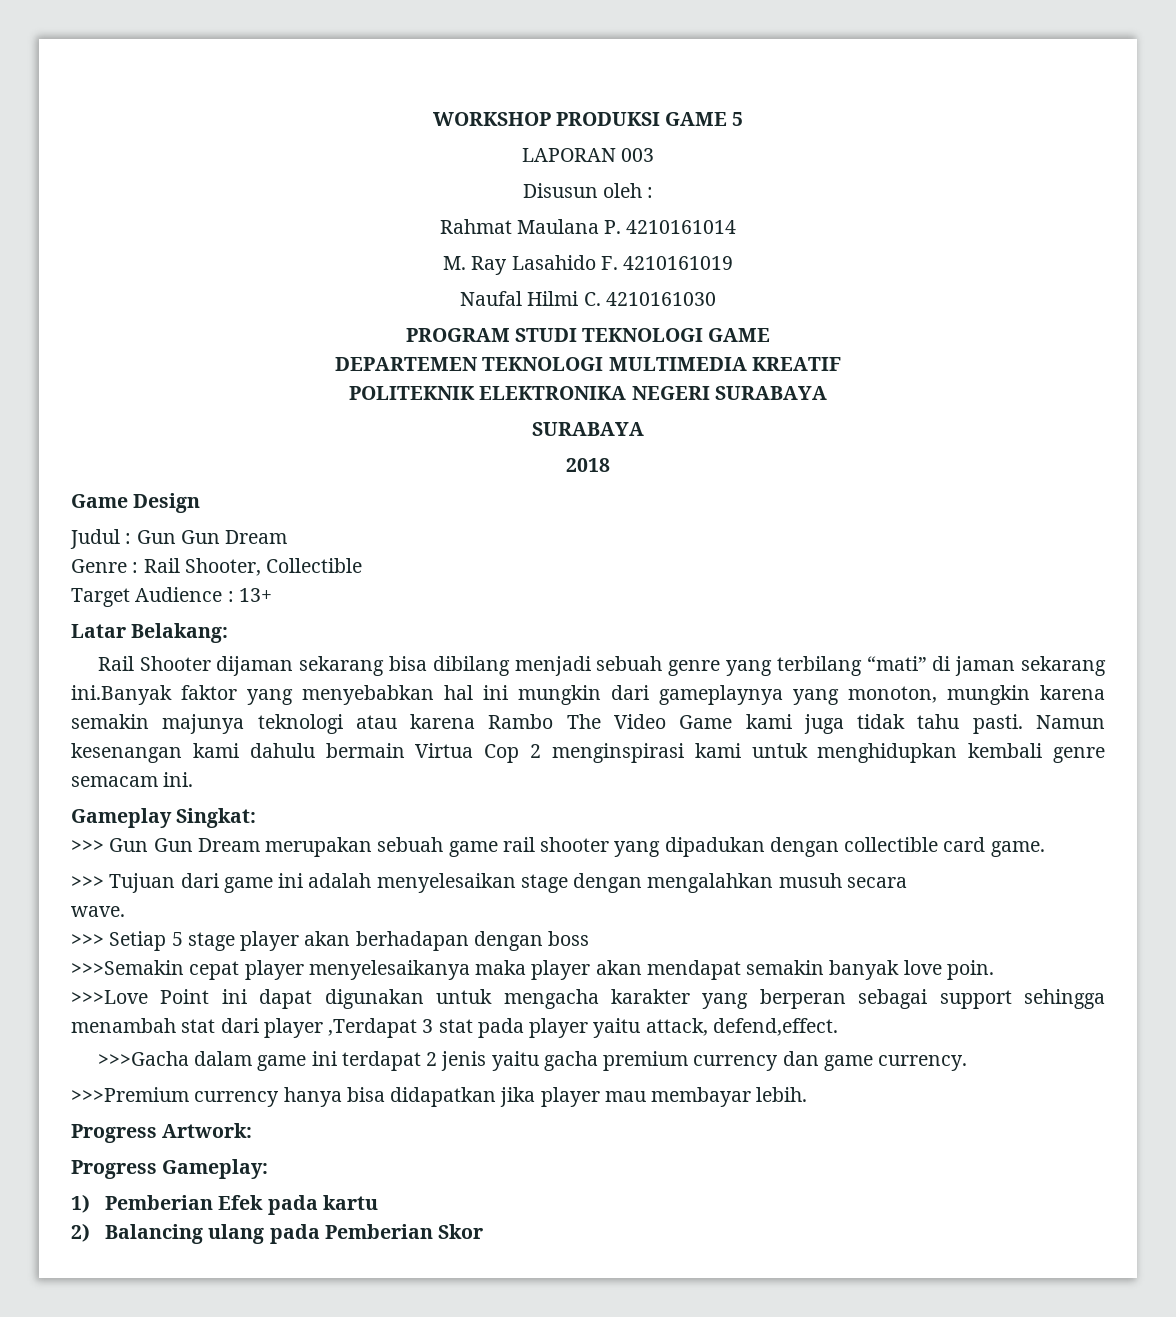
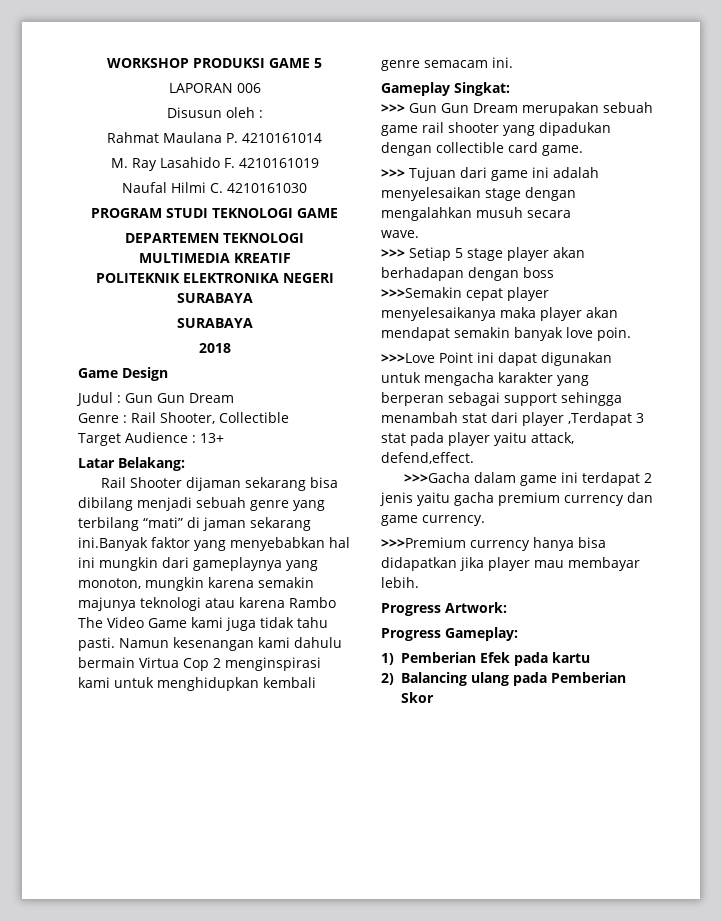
- LAPORAN 003
+ LAPORAN 006

